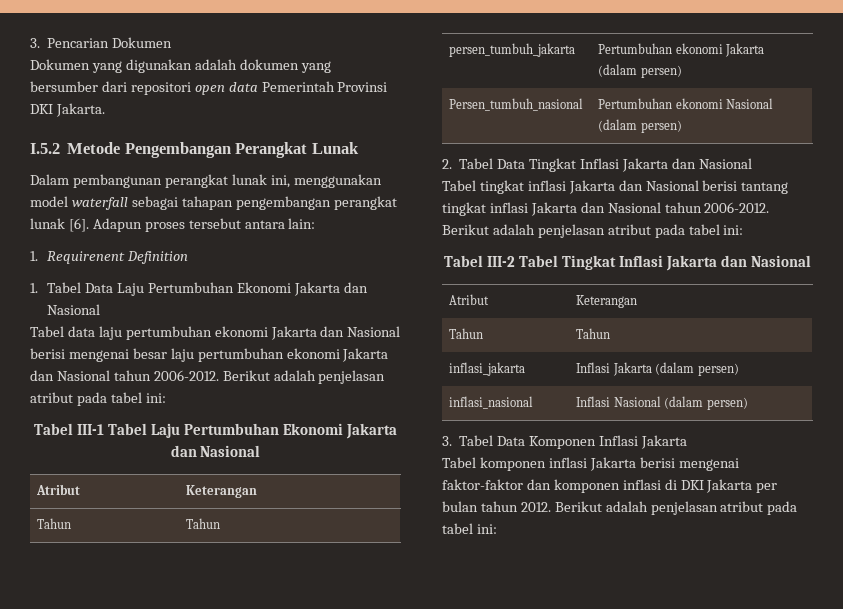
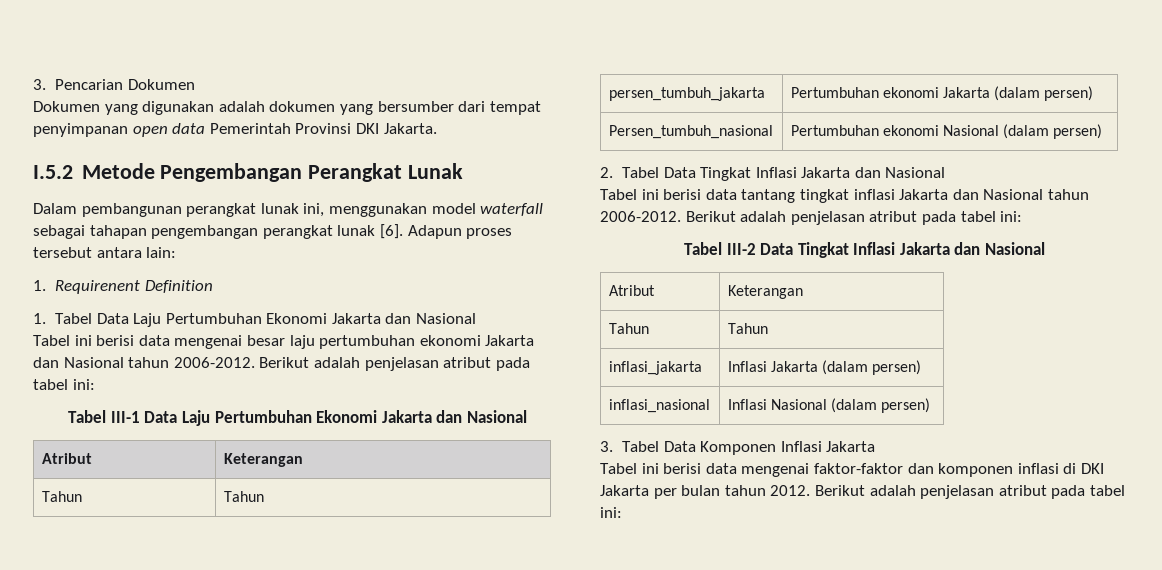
- Dokumen yang digunakan adalah dokumen yang bersumber dari repositori open data Pemerintah Provinsi DKI Jakarta.
+ Dokumen yang digunakan adalah dokumen yang bersumber dari tempat penyimpanan open data Pemerintah Provinsi DKI Jakarta.
- Tabel data laju pertumbuhan ekonomi Jakarta dan Nasional berisi mengenai besar laju pertumbuhan ekonomi Jakarta dan Nasional tahun 2006-2012.
+ Tabel ini berisi data mengenai besar laju pertumbuhan ekonomi Jakarta dan Nasional tahun 2006-2012.
- Tabel III-1 Tabel Laju Pertumbuhan Ekonomi Jakarta dan Nasional
+ Tabel III-1 Data Laju Pertumbuhan Ekonomi Jakarta dan Nasional
- Tabel tingkat inflasi Jakarta dan Nasional berisi tantang tingkat inflasi Jakarta dan Nasional tahun 2006-2012.
+ Tabel ini berisi data tantang tingkat inflasi Jakarta dan Nasional tahun 2006-2012.
- Tabel III-2 Tabel Tingkat Inflasi Jakarta dan Nasional
+ Tabel III-2 Data Tingkat Inflasi Jakarta dan Nasional
- Tabel komponen inflasi Jakarta berisi mengenai faktor-faktor dan komponen inflasi di DKI Jakarta per bulan tahun 2012.
+ Tabel ini berisi data mengenai faktor-faktor dan komponen inflasi di DKI Jakarta per bulan tahun 2012.

